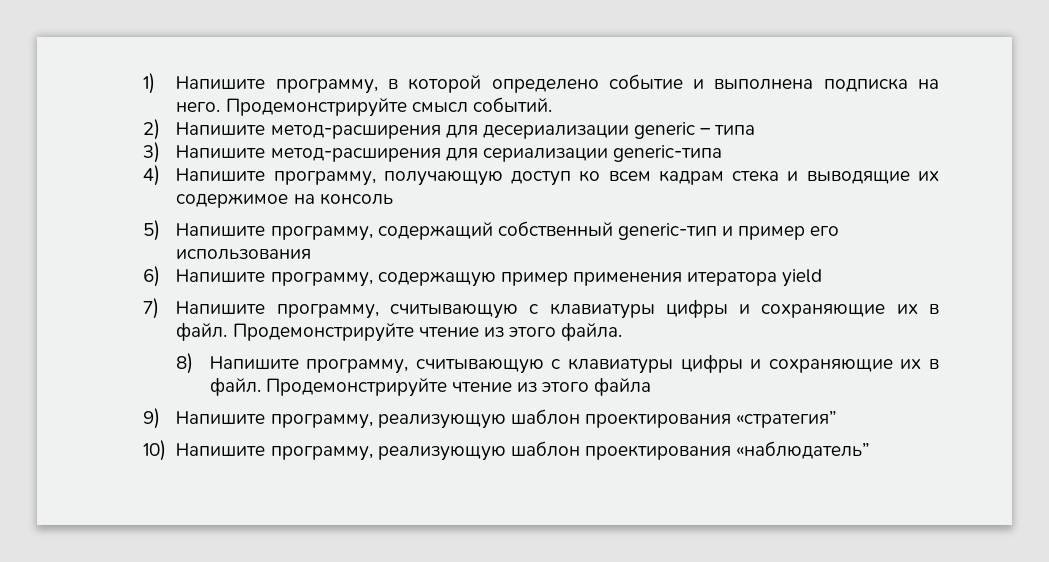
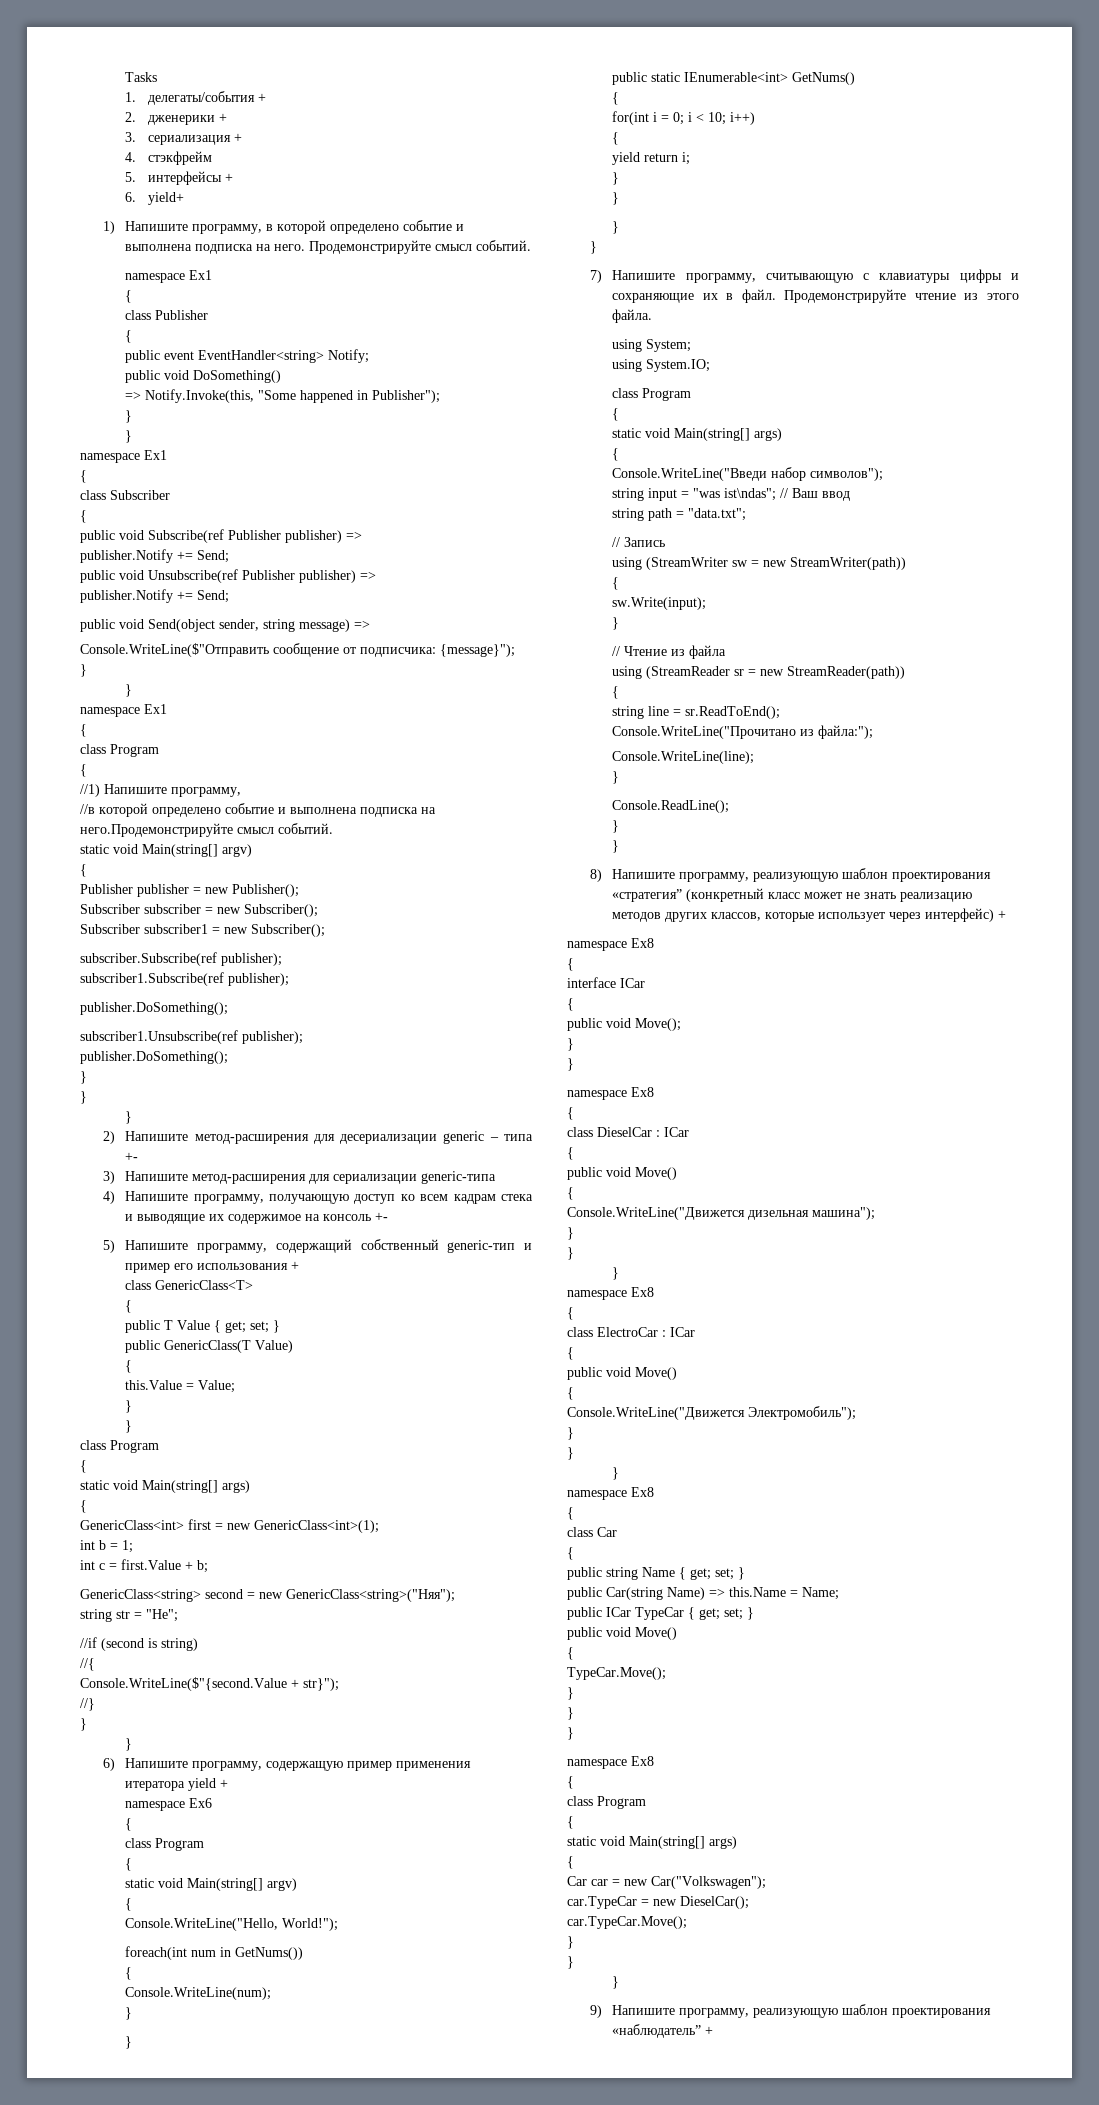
+ Tasks
+ 1. делегаты/события +
+ 2. дженерики +
+ 3. сериализация +
+ 4. стэкфрейм
+ 5. интерфейсы +
+ 6. yield+
  Продемонстрируйте смысл событий.
+ namespace Ex1
+ {
+ class Publisher
+ {
+ public event EventHandler<string> Notify;
+ public void DoSomething()
+ => Notify.Invoke(this, "Some happened in Publisher");
+ }
+ }
+ namespace Ex1
+ {
+ class Subscriber
+ {
+ public void Subscribe(ref Publisher publisher) =>
+ publisher.Notify += Send;
+ public void Unsubscribe(ref Publisher publisher) =>
+ publisher.Notify += Send;
+ public void Send(object sender, string message) =>
+ Console.WriteLine($"Отправить сообщение от подписчика: {message}");
+ }
+ }
+ namespace Ex1
+ {
+ class Program
+ {
+ //1) Напишите программу,
+ //в которой определено событие и выполнена подписка на него.Продемонстрируйте смысл событий.
+ static void Main(string[] argv)
+ {
+ Publisher publisher = new Publisher();
+ Subscriber subscriber = new Subscriber();
+ Subscriber subscriber1 = new Subscriber();
+ subscriber.Subscribe(ref publisher);
+ subscriber1.Subscribe(ref publisher);
+ publisher.DoSomething();
+ subscriber1.Unsubscribe(ref publisher);
+ publisher.DoSomething();
+ }
+ }
+ }
- 2) Напишите метод-расширения для десериализации generic – типа
+ 2) Напишите метод-расширения для десериализации generic – типа +-
- 4) Напишите программу, получающую доступ ко всем кадрам стека и выводящие их содержимое на консоль
+ 4) Напишите программу, получающую доступ ко всем кадрам стека и выводящие их содержимое на консоль +-
- 5) Напишите программу, содержащий собственный generic-тип и пример его использования
+ 5) Напишите программу, содержащий собственный generic-тип и пример его использования +
+ class GenericClass<T>
+ {
+ public T Value { get; set; }
+ public GenericClass(T Value)
+ {
+ this.Value = Value;
+ }
+ }
+ class Program
+ {
+ static void Main(string[] args)
+ {
+ GenericClass<int> first = new GenericClass<int>(1);
+ int b = 1;
+ int c = first.Value + b;
+ GenericClass<string> second = new GenericClass<string>("Няя");
+ string str = "Не";
+ //if (second is string)
+ //{
+ Console.WriteLine($"{second.Value + str}");
+ //}
+ }
+ }
- 6) Напишите программу, содержащую пример применения итератора yield
+ 6) Напишите программу, содержащую пример применения итератора yield +
+ namespace Ex6
+ {
+ class Program
+ {
+ static void Main(string[] argv)
+ {
+ Console.WriteLine("Hello, World!");
+ foreach(int num in GetNums())
+ {
+ Console.WriteLine(num);
+ }
+ }
+ public static IEnumerable<int> GetNums()
+ {
+ for(int i = 0; i < 10; i++)
+ {
+ yield return i;
+ }
+ }
+ }
+ }
- 8) Напишите программу, считывающую с клавиатуры цифры и сохраняющие их в файл. Продемонстрируйте чтение из этого файла
- 9) Напишите программу, реализующую шаблон проектирования «cтратегия”
- 10) Напишите программу, реализующую шаблон проектирования «наблюдатель”
+ using System;
+ using System.IO;
+ class Program
+ {
+ static void Main(string[] args)
+ {
+ Console.WriteLine("Введи набор символов");
+ string input = "was ist\ndas"; // Ваш ввод
+ string path = "data.txt";
+ // Запись
+ using (StreamWriter sw = new StreamWriter(path))
+ {
+ sw.Write(input);
+ }
+ // Чтение из файла
+ using (StreamReader sr = new StreamReader(path))
+ {
+ string line = sr.ReadToEnd();
+ Console.WriteLine("Прочитано из файла:");
+ Console.WriteLine(line);
+ }
+ Console.ReadLine();
+ }
+ }
+ 8) Напишите программу, реализующую шаблон проектирования «cтратегия” (конкретный класс может не знать реализацию методов других классов, которые использует через интерфейс) +
+ namespace Ex8
+ {
+ interface ICar
+ {
+ public void Move();
+ }
+ }
+ namespace Ex8
+ {
+ class DieselCar : ICar
+ {
+ public void Move()
+ {
+ Console.WriteLine("Движется дизельная машина");
+ }
+ }
+ }
+ namespace Ex8
+ {
+ class ElectroCar : ICar
+ {
+ public void Move()
+ {
+ Console.WriteLine("Движется Электромобиль");
+ }
+ }
+ }
+ namespace Ex8
+ {
+ class Car
+ {
+ public string Name { get; set; }
+ public Car(string Name) => this.Name = Name;
+ public ICar TypeCar { get; set; }
+ public void Move()
+ {
+ TypeCar.Move();
+ }
+ }
+ }
+ namespace Ex8
+ {
+ class Program
+ {
+ static void Main(string[] args)
+ {
+ Car car = new Car("Volkswagen");
+ car.TypeCar = new DieselCar();
+ car.TypeCar.Move();
+ }
+ }
+ }
+ 9) Напишите программу, реализующую шаблон проектирования «наблюдатель” +

